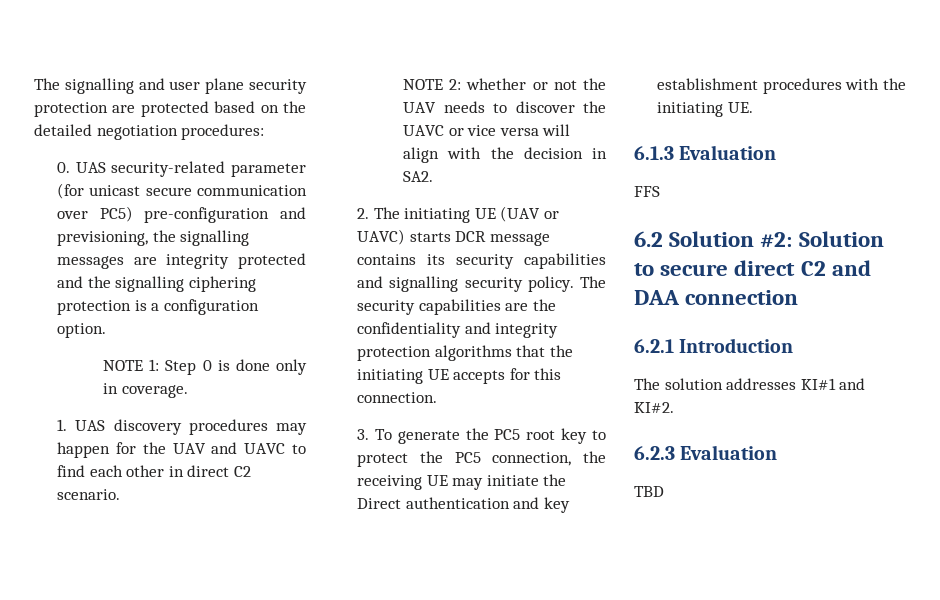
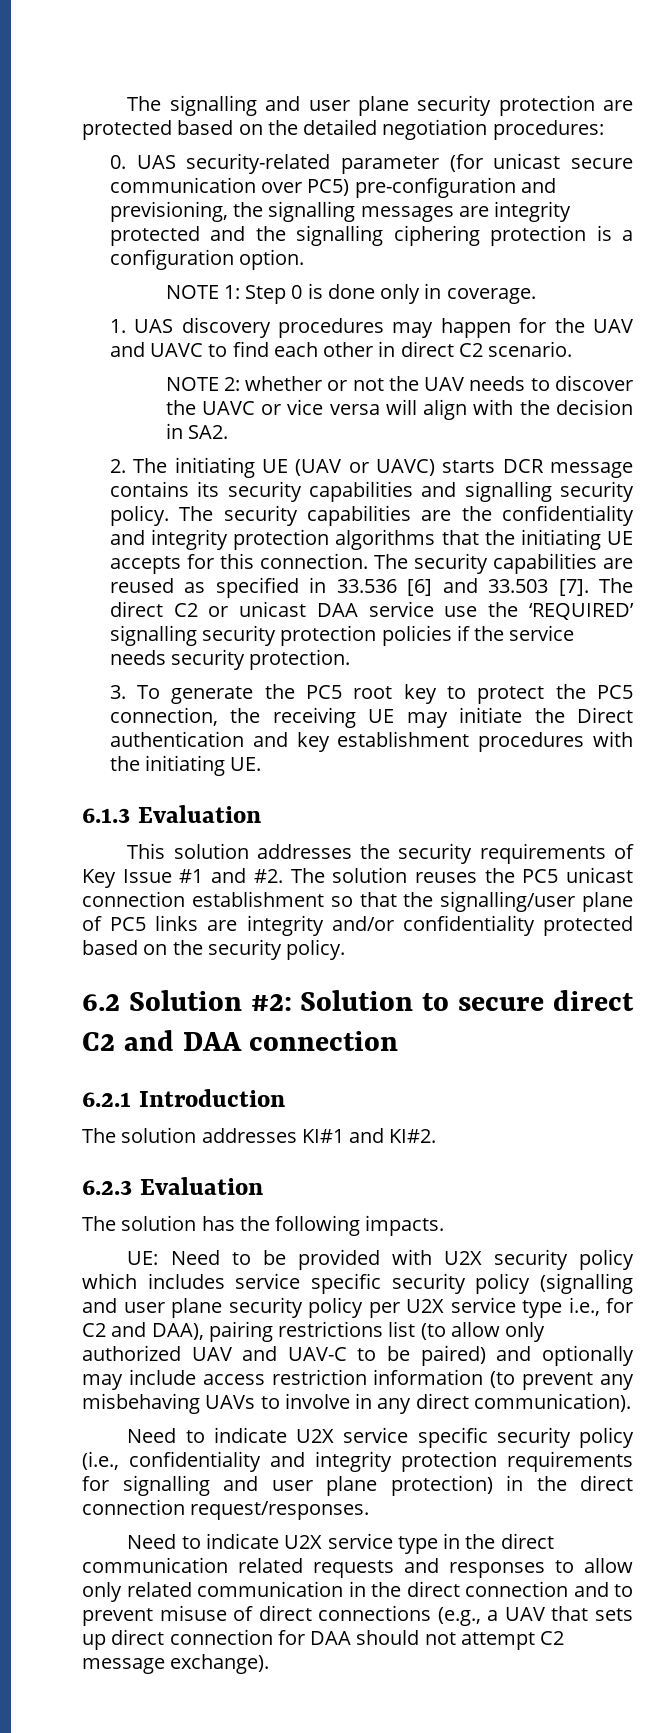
+ The security capabilities are reused as specified in 33.536 [6] and 33.503 [7]. The direct C2 or unicast DAA service use the ‘REQUIRED’ signalling security protection policies if the service needs security protection.
- FFS
+ This solution addresses the security requirements of Key Issue #1 and #2. The solution reuses the PC5 unicast connection establishment so that the signalling/user plane of PC5 links are integrity and/or confidentiality protected based on the security policy.
- TBD
+ The solution has the following impacts.
+ UE: Need to be provided with U2X security policy which includes service specific security policy (signalling and user plane security policy per U2X service type i.e., for C2 and DAA), pairing restrictions list (to allow only authorized UAV and UAV-C to be paired) and optionally may include access restriction information (to prevent any misbehaving UAVs to involve in any direct communication).
+ Need to indicate U2X service specific security policy (i.e., confidentiality and integrity protection requirements for signalling and user plane protection) in the direct connection request/responses.
+ Need to indicate U2X service type in the direct communication related requests and responses to allow only related communication in the direct connection and to prevent misuse of direct connections (e.g., a UAV that sets up direct connection for DAA should not attempt C2 message exchange).

